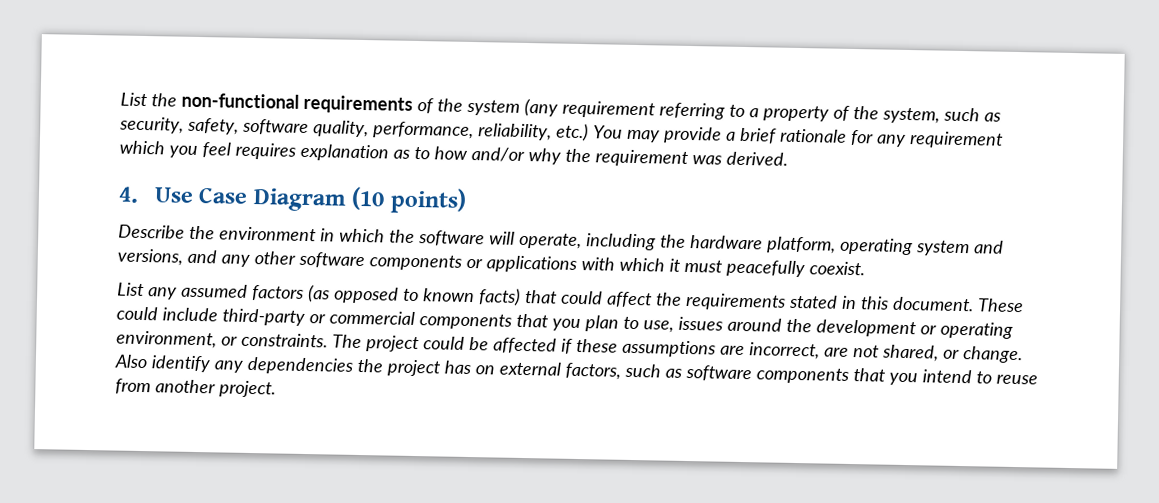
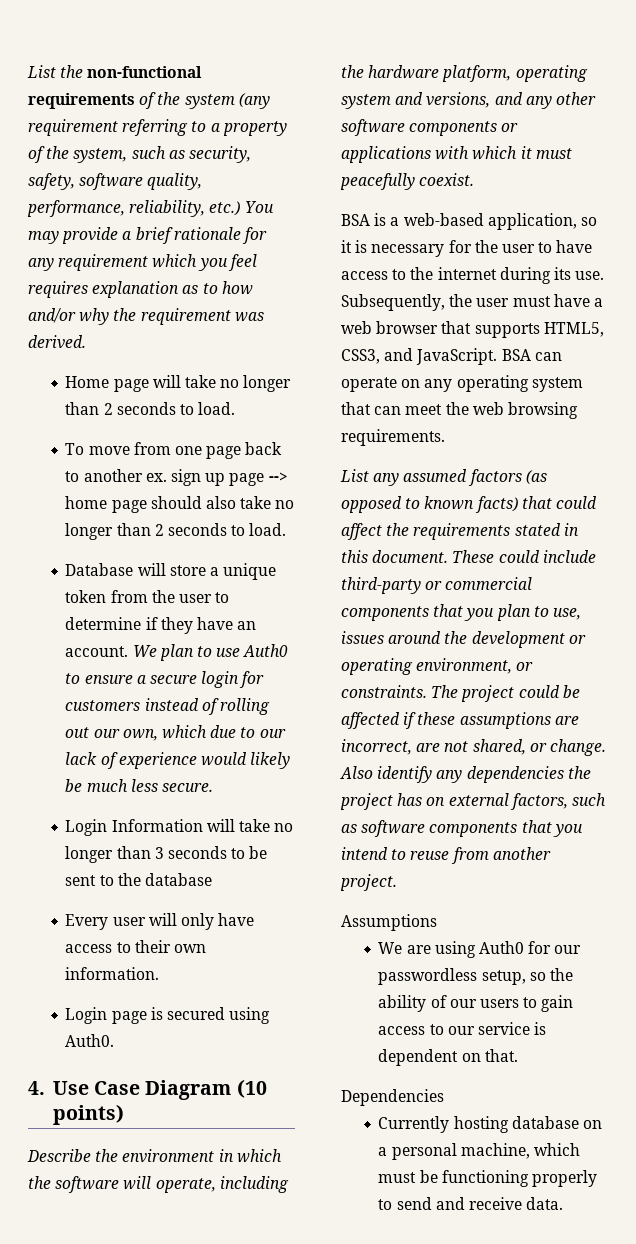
+ Home page will take no longer than 2 seconds to load.
+ To move from one page back to another ex. sign up page --> home page should also take no longer than 2 seconds to load.
+ Database will store a unique token from the user to determine if they have an account. We plan to use Auth0 to ensure a secure login for customers instead of rolling out our own, which due to our lack of experience would likely be much less secure.
+ Login Information will take no longer than 3 seconds to be sent to the database
+ Every user will only have access to their own information.
+ Login page is secured using Auth0.
+ BSA is a web-based application, so it is necessary for the user to have access to the internet during its use. Subsequently, the user must have a web browser that supports HTML5, CSS3, and JavaScript. BSA can operate on any operating system that can meet the web browsing requirements.
+ Assumptions
+ We are using Auth0 for our passwordless setup, so the ability of our users to gain access to our service is dependent on that.
+ Dependencies
+ Currently hosting database on a personal machine, which must be functioning properly to send and receive data.

